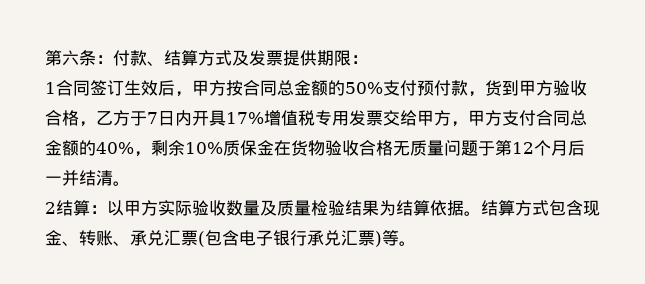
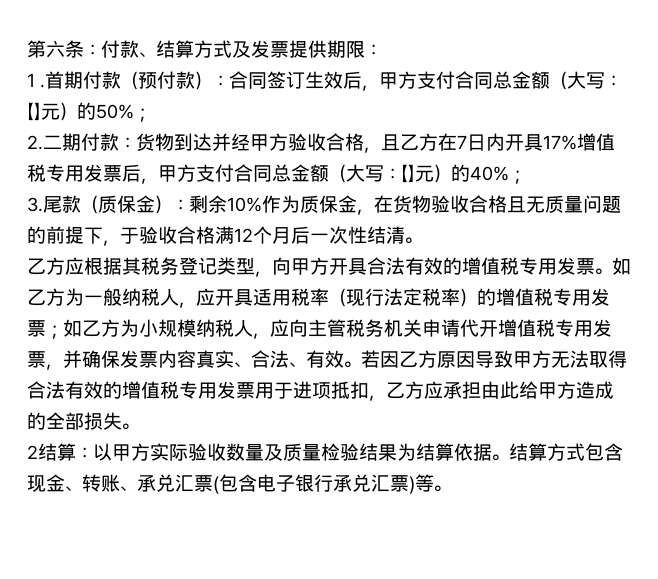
- 1合同签订生效后，甲方按合同总金额的50%支付预付款，货到甲方验收合格，乙方于7日内开具17%增值税专用发票交给甲方，甲方支付合同总金额的40%，剩余10%质保金在货物验收合格无质量问题于第12个月后一并结清。
+ 1 .首期付款（预付款）：合同签订生效后，甲方支付合同总金额（大写：【】元）的50%；
+ 2.二期付款：货物到达并经甲方验收合格，且乙方在7日内开具17%增值税专用发票后，甲方支付合同总金额（大写：【】元）的40%；
+ 3.尾款（质保金）：剩余10%作为质保金，在货物验收合格且无质量问题的前提下，于验收合格满12个月后一次性结清。
+ 乙方应根据其税务登记类型，向甲方开具合法有效的增值税专用发票。如乙方为一般纳税人，应开具适用税率（现行法定税率）的增值税专用发票；如乙方为小规模纳税人，应向主管税务机关申请代开增值税专用发票，并确保发票内容真实、合法、有效。若因乙方原因导致甲方无法取得合法有效的增值税专用发票用于进项抵扣，乙方应承担由此给甲方造成的全部损失。

